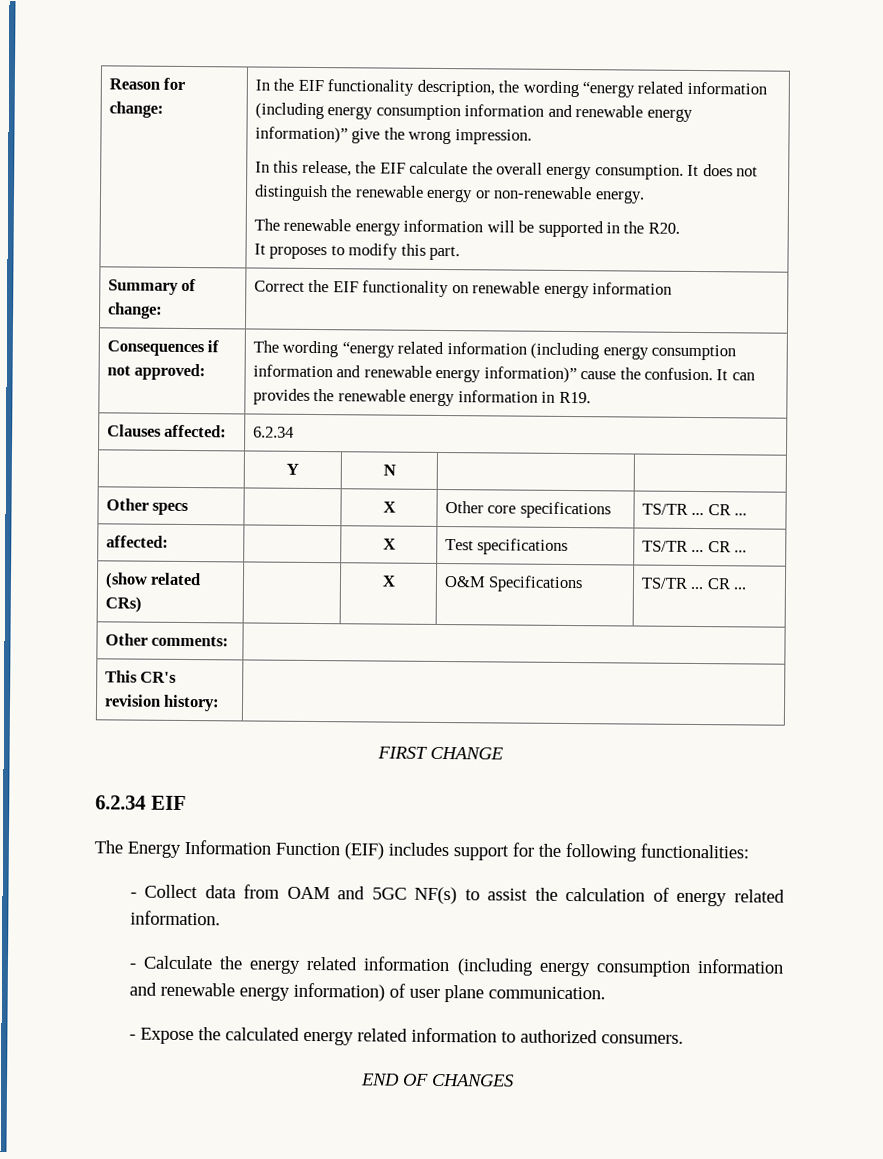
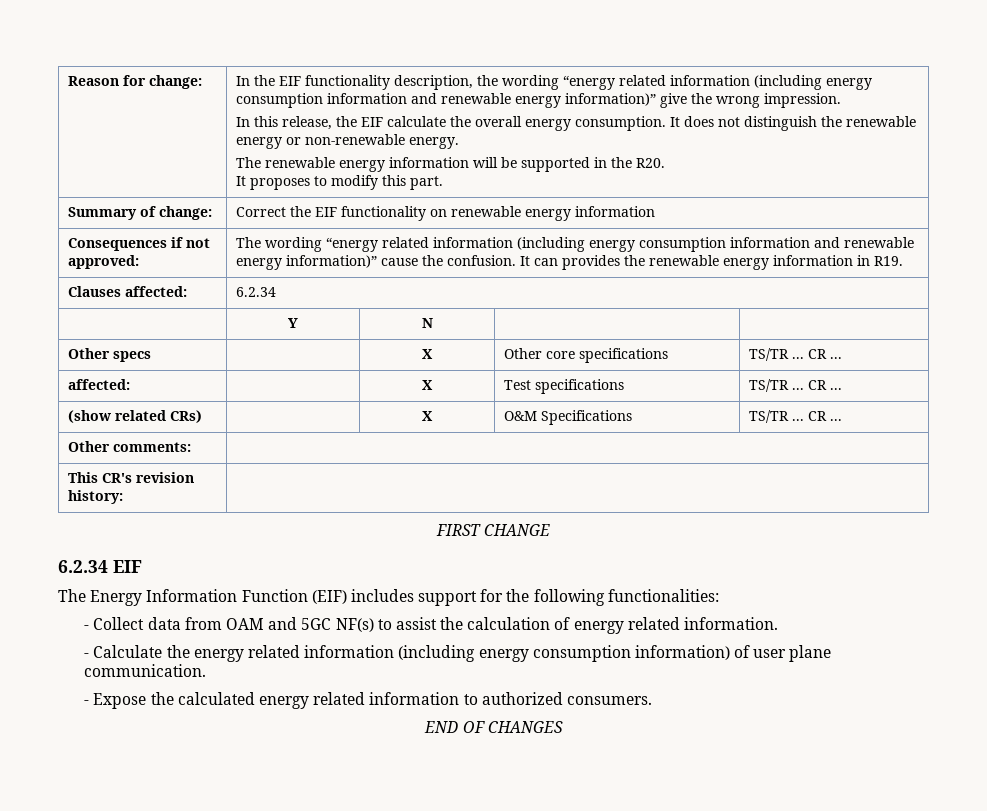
- - Calculate the energy related information (including energy consumption information and renewable energy information) of user plane communication.
+ - Calculate the energy related information (including energy consumption information) of user plane communication.

